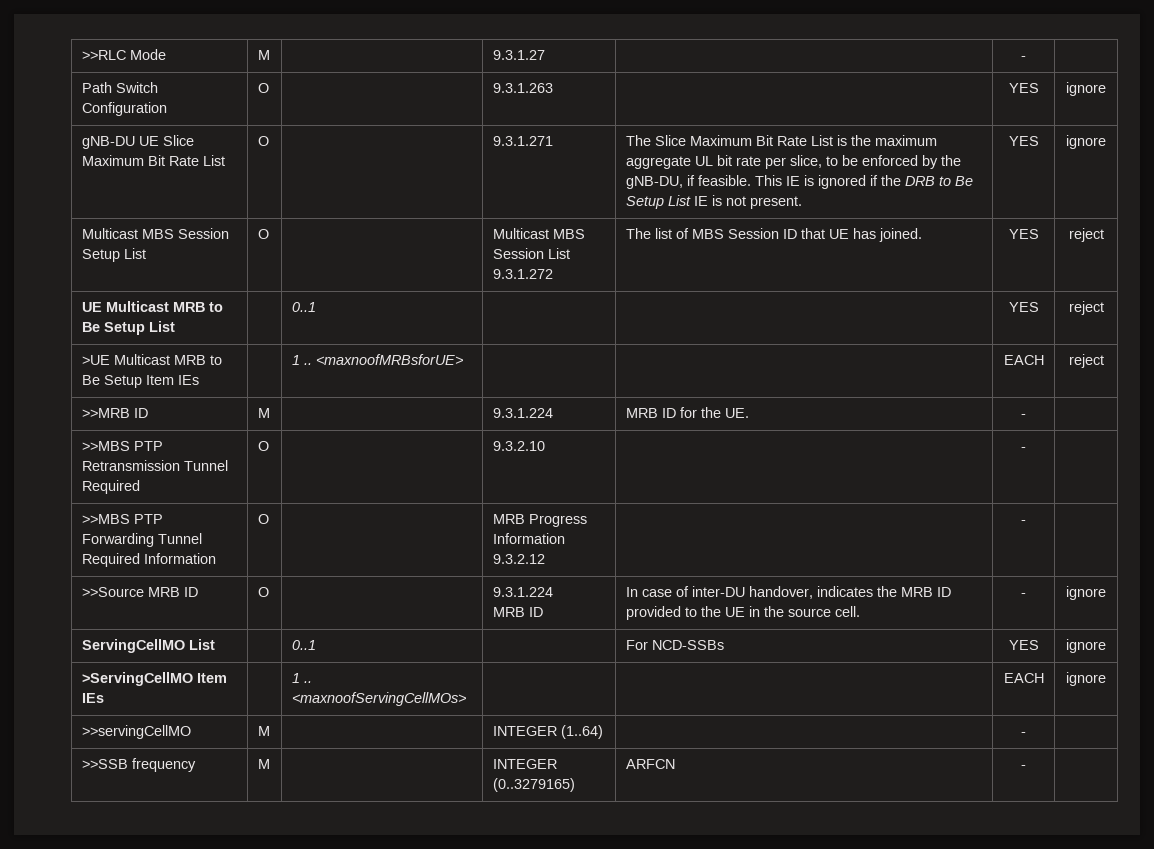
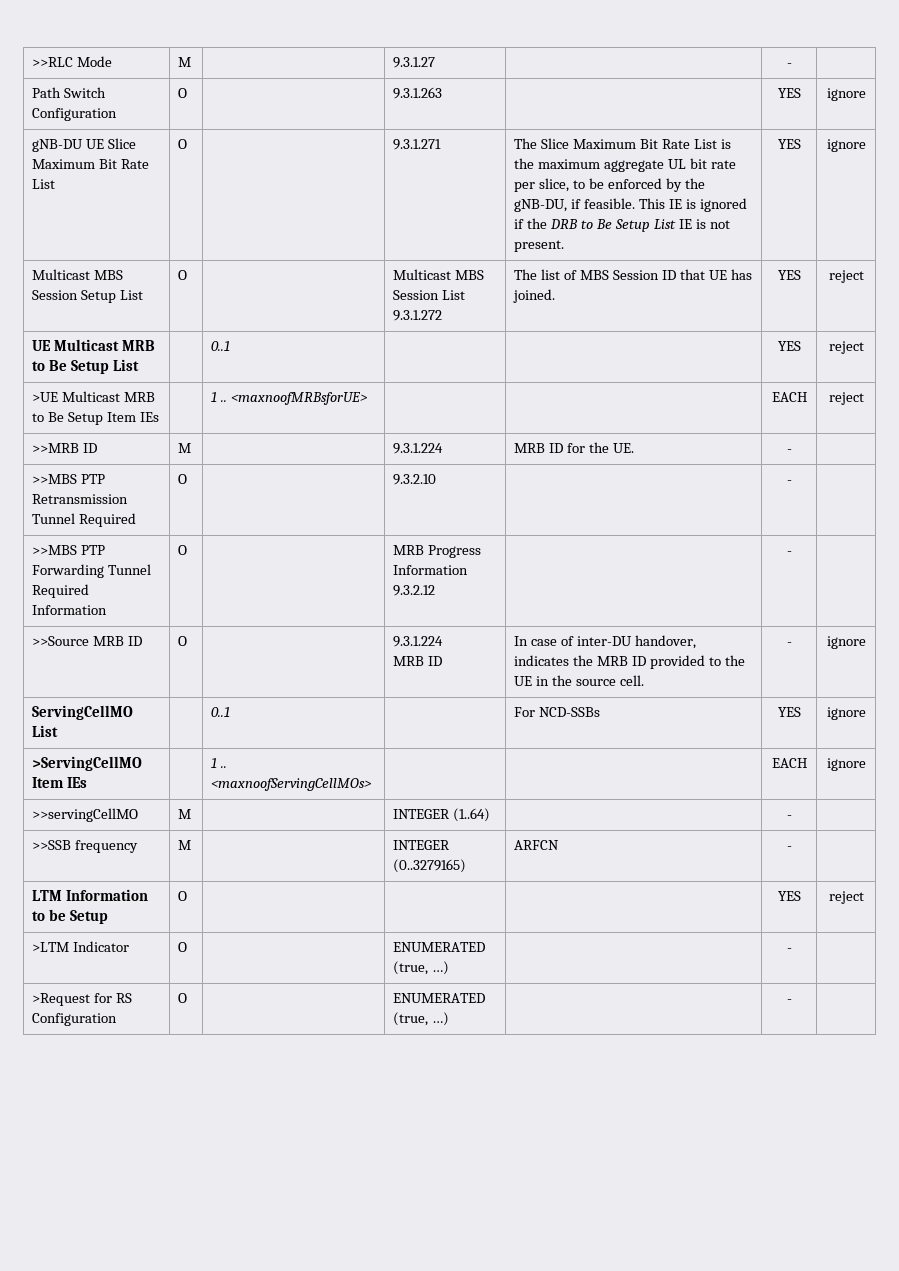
+ LTM Information to be Setup | O | | | | YES | reject
+ >LTM Indicator | O | | ENUMERATED (true, …) | | - |
+ >Request for RS Configuration | O | | ENUMERATED (true, …) | | - |

